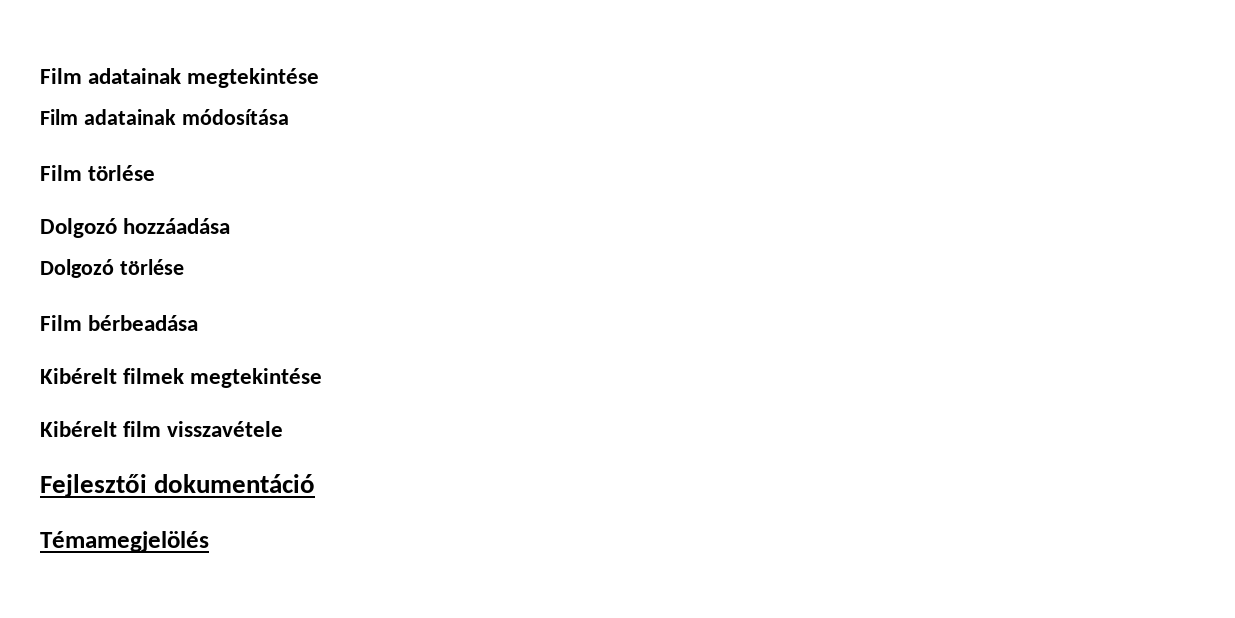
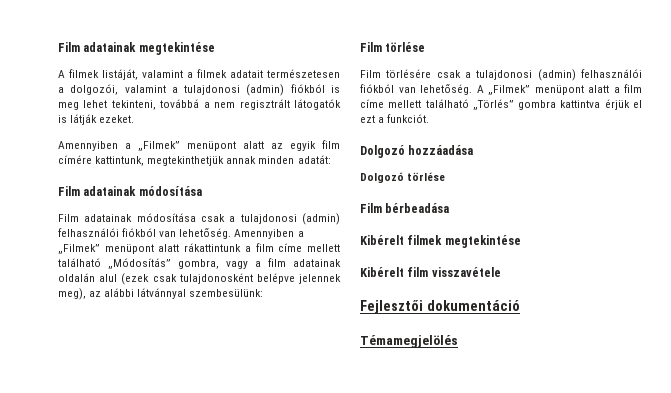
+ A filmek listáját, valamint a filmek adatait természetesen a dolgozói, valamint a tulajdonosi (admin) fiókból is meg lehet tekinteni, továbbá a nem regisztrált látogatók is látják ezeket.
+ Amennyiben a „Filmek” menüpont alatt az egyik film címére kattintunk, megtekinthetjük annak minden adatát:
  Film adatainak módosítása
+ Film adatainak módosítása csak a tulajdonosi (admin) felhasználói fiókból van lehetőség. Amennyiben a „Filmek” menüpont alatt rákattintunk a film címe mellett található „Módosítás” gombra, vagy a film adatainak oldalán alul (ezek csak tulajdonosként belépve jelennek meg), az alábbi látvánnyal szembesülünk:
  Film törlése
+ Film törlésére csak a tulajdonosi (admin) felhasználói fiókból van lehetőség. A „Filmek” menüpont alatt a film címe mellett található „Törlés” gombra kattintva érjük el ezt a funkciót.

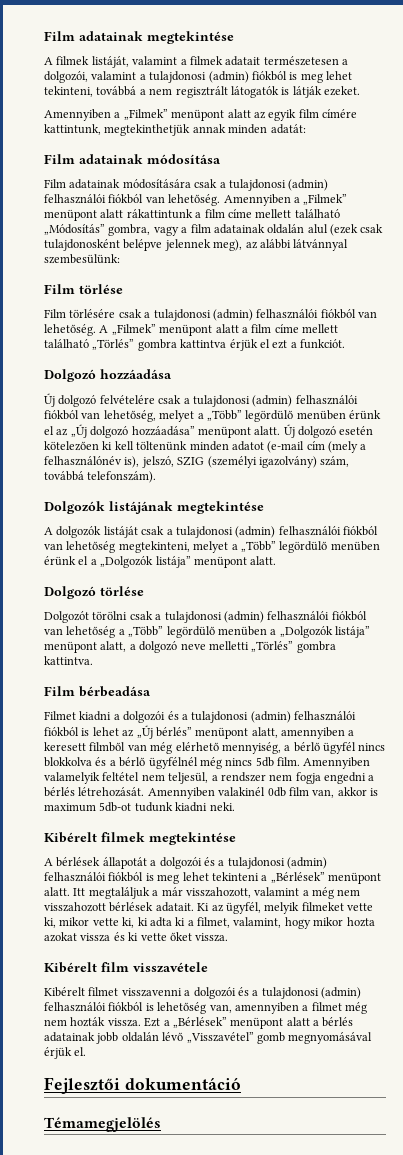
- Film adatainak módosítása csak a tulajdonosi (admin) felhasználói fiókból van lehetőség.
+ Film adatainak módosítására csak a tulajdonosi (admin) felhasználói fiókból van lehetőség.
+ Új dolgozó felvételére csak a tulajdonosi (admin) felhasználói fiókból van lehetőség, melyet a „Több” legördülő menüben érünk el az „Új dolgozó hozzáadása” menüpont alatt. Új dolgozó esetén kötelezően ki kell töltenünk minden adatot (e-mail cím (mely a felhasználónév is), jelszó, SZIG (személyi igazolvány) szám, továbbá telefonszám).
+ Dolgozók listájának megtekintése
+ A dolgozók listáját csak a tulajdonosi (admin) felhasználói fiókból van lehetőség megtekinteni, melyet a „Több” legördülő menüben érünk el a „Dolgozók listája” menüpont alatt.
  Dolgozó törlése
+ Dolgozót törölni csak a tulajdonosi (admin) felhasználói fiókból van lehetőség a „Több” legördülő menüben a „Dolgozók listája” menüpont alatt, a dolgozó neve melletti „Törlés” gombra kattintva.
  Film bérbeadása
+ Filmet kiadni a dolgozói és a tulajdonosi (admin) felhasználói fiókból is lehet az „Új bérlés” menüpont alatt, amennyiben a keresett filmből van még elérhető mennyiség, a bérlő ügyfél nincs blokkolva és a bérlő ügyfélnél még nincs 5db film. Amennyiben valamelyik feltétel nem teljesül, a rendszer nem fogja engedni a bérlés létrehozását. Amennyiben valakinél 0db film van, akkor is maximum 5db-ot tudunk kiadni neki.
  Kibérelt filmek megtekintése
+ A bérlések állapotát a dolgozói és a tulajdonosi (admin) felhasználói fiókból is meg lehet tekinteni a „Bérlések” menüpont alatt. Itt megtaláljuk a már visszahozott, valamint a még nem visszahozott bérlések adatait. Ki az ügyfél, melyik filmeket vette ki, mikor vette ki, ki adta ki a filmet, valamint, hogy mikor hozta azokat vissza és ki vette őket vissza.
  Kibérelt film visszavétele
+ Kibérelt filmet visszavenni a dolgozói és a tulajdonosi (admin) felhasználói fiókból is lehetőség van, amennyiben a filmet még nem hozták vissza. Ezt a „Bérlések” menüpont alatt a bérlés adatainak jobb oldalán lévő „Visszavétel” gomb megnyomásával érjük el.

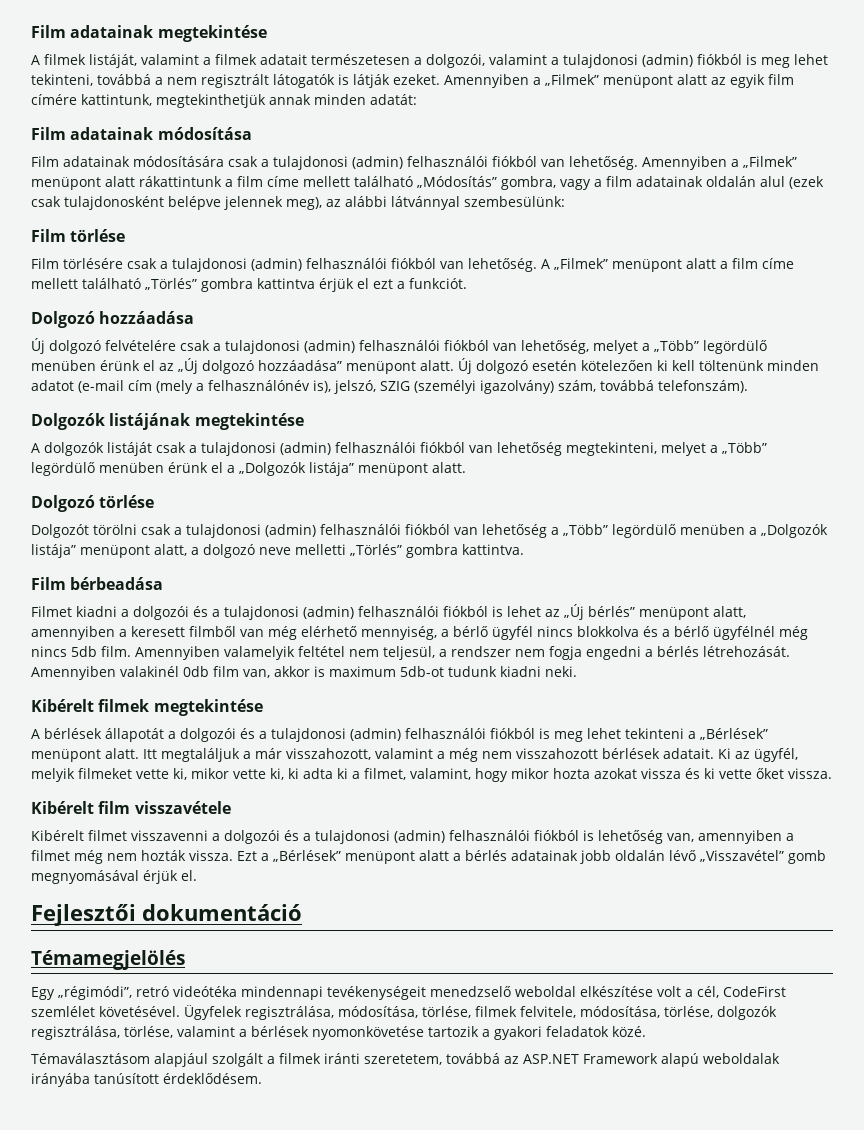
- A filmek listáját, valamint a filmek adatait természetesen a dolgozói, valamint a tulajdonosi (admin) fiókból is meg lehet tekinteni, továbbá a nem regisztrált látogatók is látják ezeket.
- Amennyiben a „Filmek” menüpont alatt az egyik film címére kattintunk, megtekinthetjük annak minden adatát:
+ A filmek listáját, valamint a filmek adatait természetesen a dolgozói, valamint a tulajdonosi (admin) fiókból is meg lehet tekinteni, továbbá a nem regisztrált látogatók is látják ezeket. Amennyiben a „Filmek” menüpont alatt az egyik film címére kattintunk, megtekinthetjük annak minden adatát:
+ Egy „régimódi”, retró videótéka mindennapi tevékenységeit menedzselő weboldal elkészítése volt a cél, CodeFirst szemlélet követésével. Ügyfelek regisztrálása, módosítása, törlése, filmek felvitele, módosítása, törlése, dolgozók regisztrálása, törlése, valamint a bérlések nyomonkövetése tartozik a gyakori feladatok közé.
+ Témaválasztásom alapjául szolgált a filmek iránti szeretetem, továbbá az ASP.NET Framework alapú weboldalak irányába tanúsított érdeklődésem.

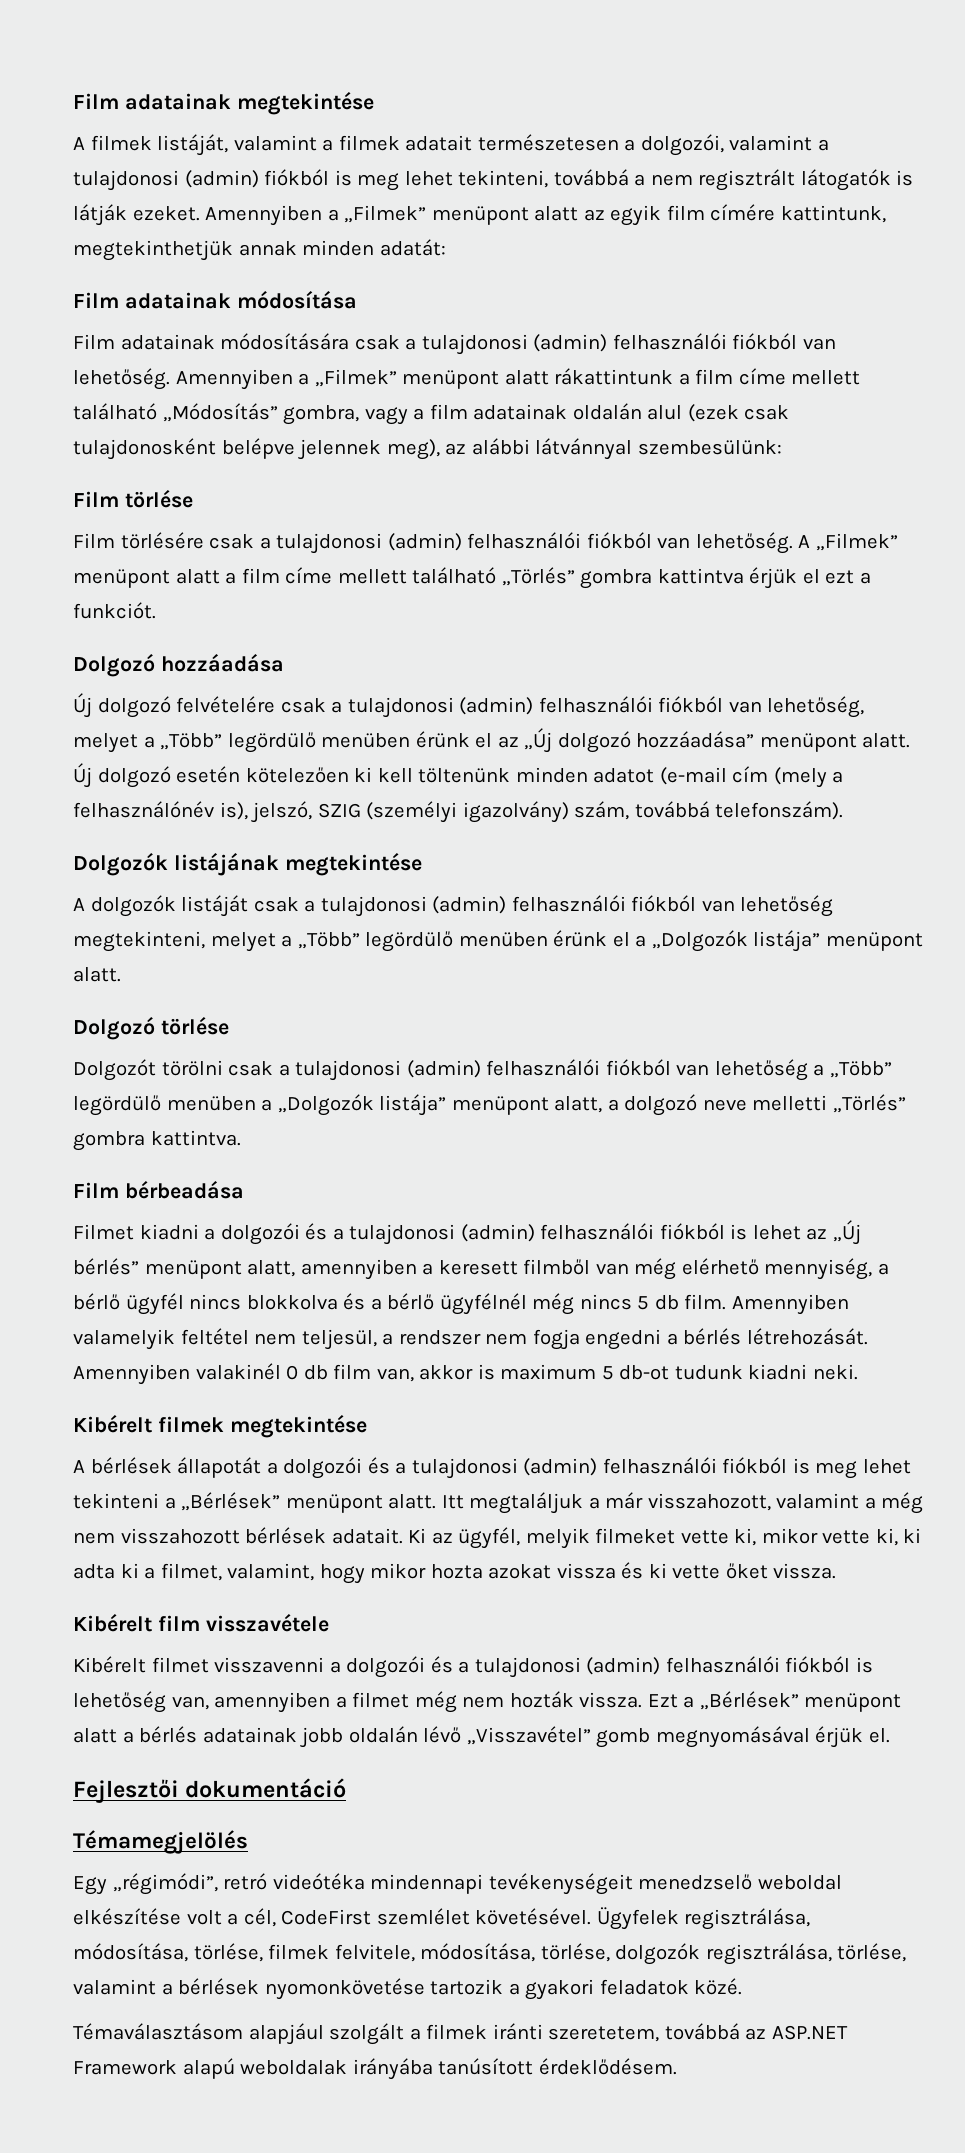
- Filmet kiadni a dolgozói és a tulajdonosi (admin) felhasználói fiókból is lehet az „Új bérlés” menüpont alatt, amennyiben a keresett filmből van még elérhető mennyiség, a bérlő ügyfél nincs blokkolva és a bérlő ügyfélnél még nincs 5db film.
+ Filmet kiadni a dolgozói és a tulajdonosi (admin) felhasználói fiókból is lehet az „Új bérlés” menüpont alatt, amennyiben a keresett filmből van még elérhető mennyiség, a bérlő ügyfél nincs blokkolva és a bérlő ügyfélnél még nincs 5 db film.
- Amennyiben valakinél 0db film van, akkor is maximum 5db-ot tudunk kiadni neki.
+ Amennyiben valakinél 0 db film van, akkor is maximum 5 db-ot tudunk kiadni neki.

